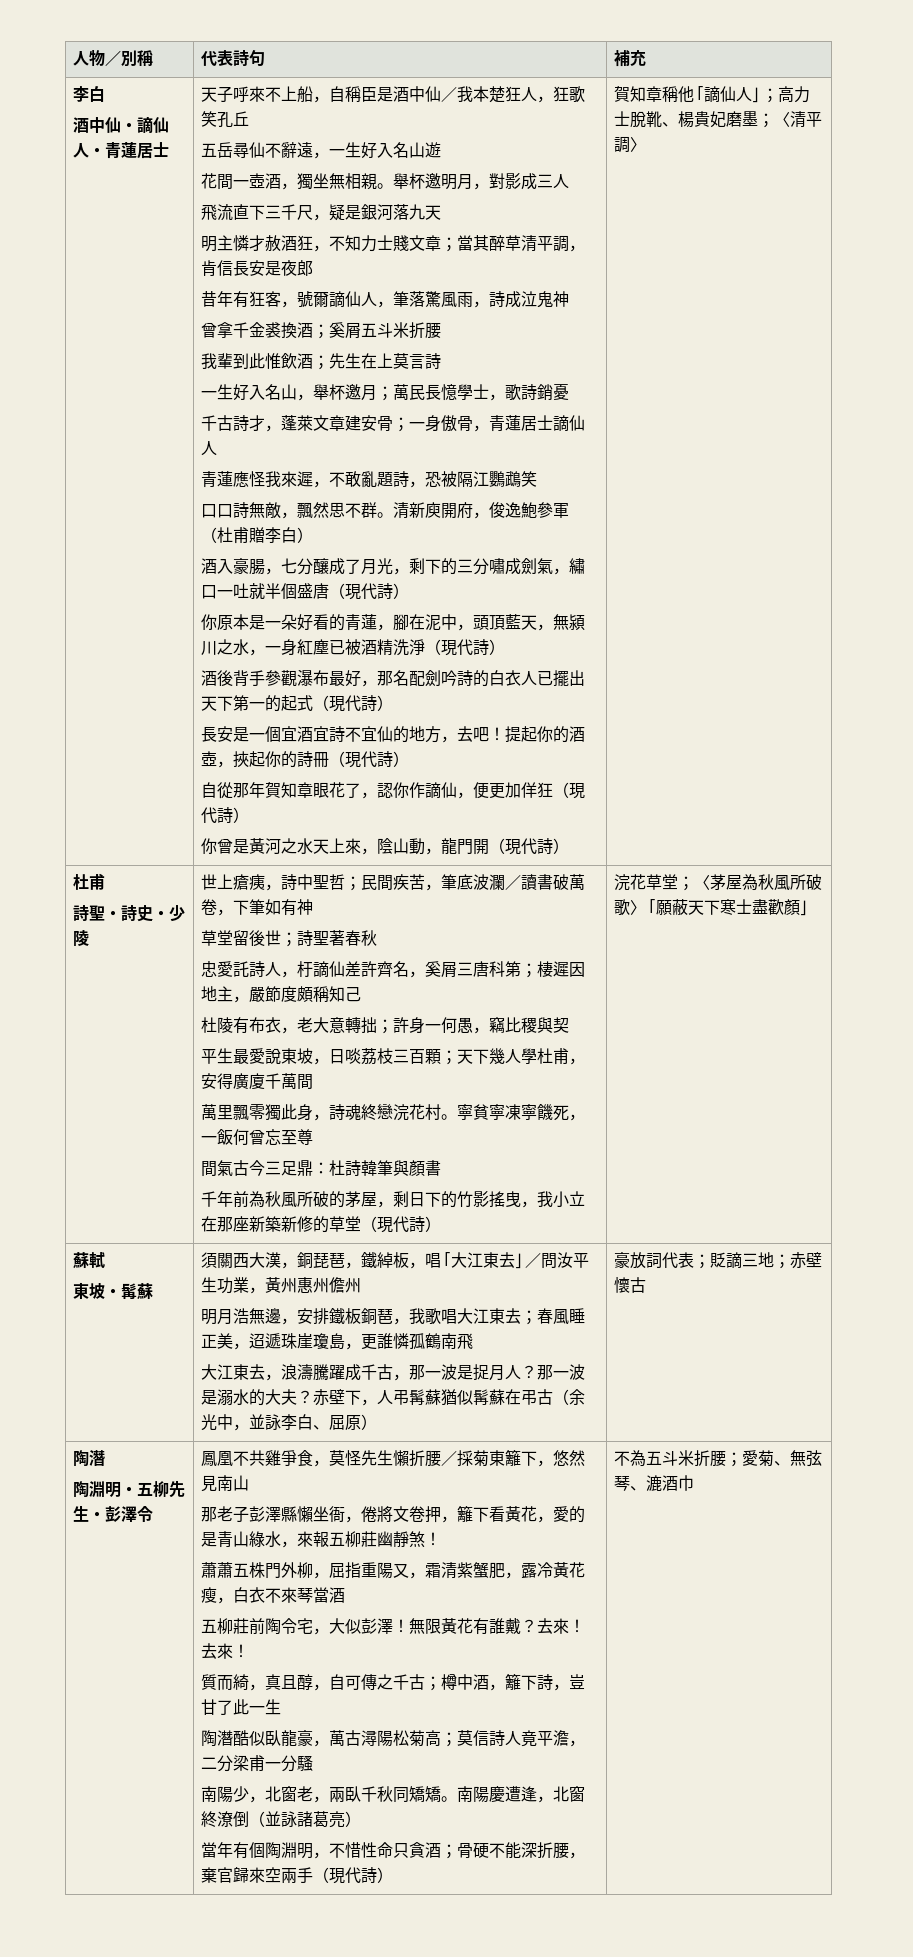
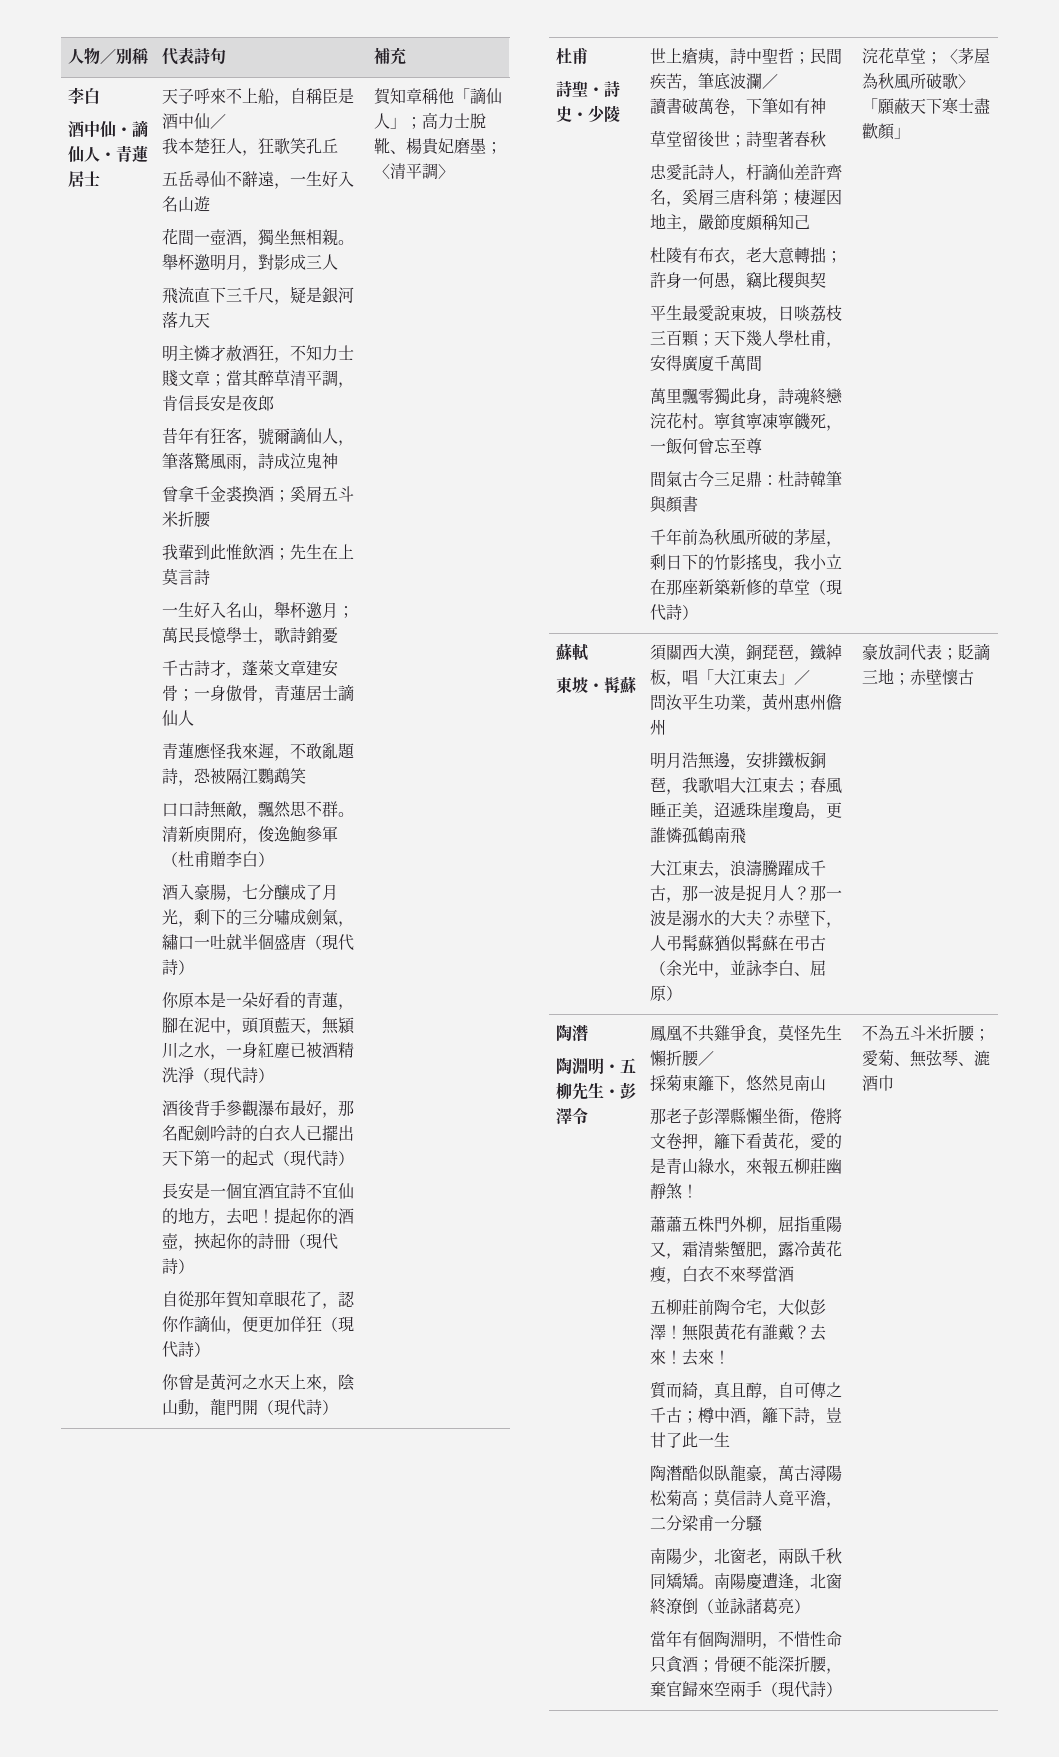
- 天子呼來不上船，自稱臣是酒中仙／我本楚狂人，狂歌笑孔丘
+ 天子呼來不上船，自稱臣是酒中仙／
+ 我本楚狂人，狂歌笑孔丘
- 世上瘡痍，詩中聖哲；民間疾苦，筆底波瀾／讀書破萬卷，下筆如有神
+ 世上瘡痍，詩中聖哲；民間疾苦，筆底波瀾／
+ 讀書破萬卷，下筆如有神
- 須關西大漢，銅琵琶，鐵綽板，唱「大江東去」／問汝平生功業，黃州惠州儋州
+ 須關西大漢，銅琵琶，鐵綽板，唱「大江東去」／
+ 問汝平生功業，黃州惠州儋州
- 鳳凰不共雞爭食，莫怪先生懶折腰／採菊東籬下，悠然見南山
+ 鳳凰不共雞爭食，莫怪先生懶折腰／
+ 採菊東籬下，悠然見南山

